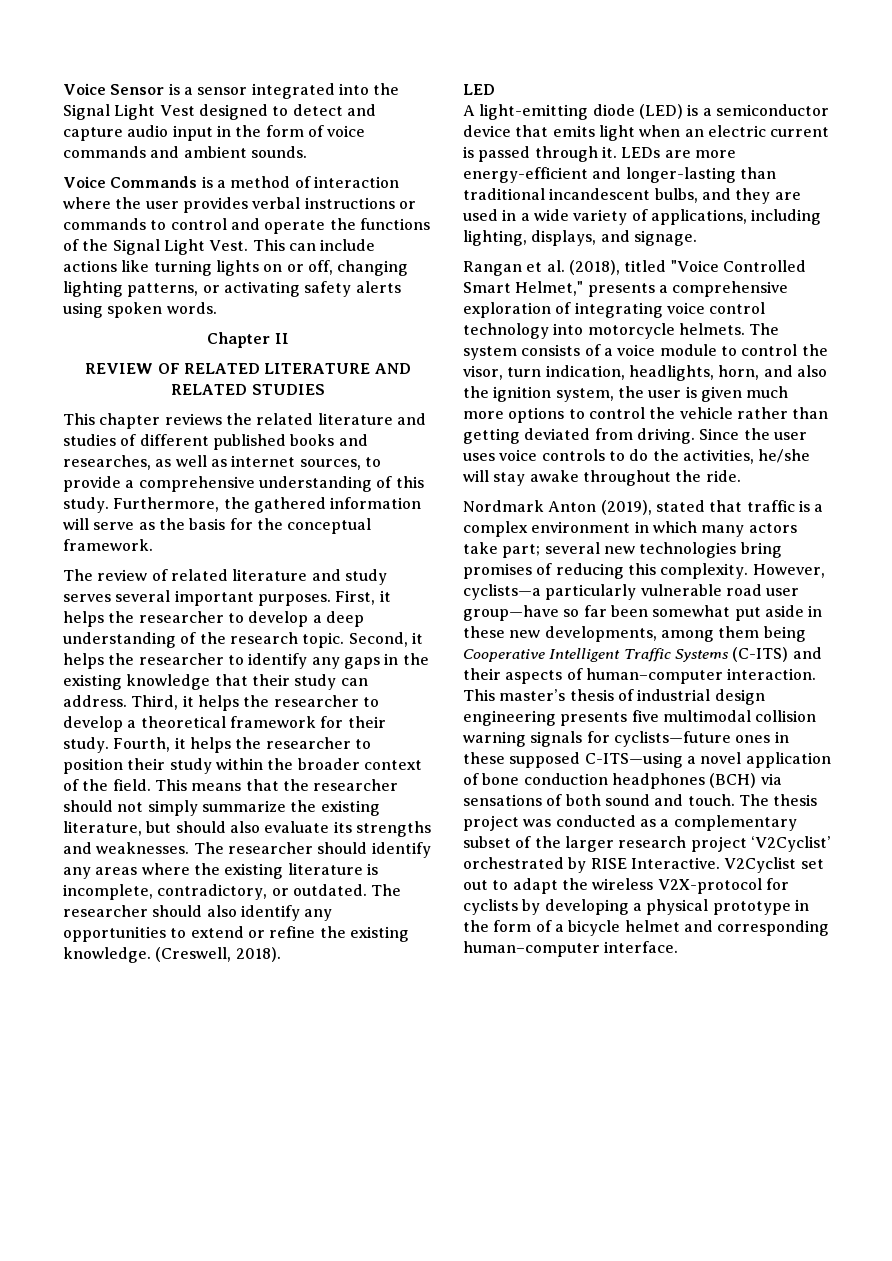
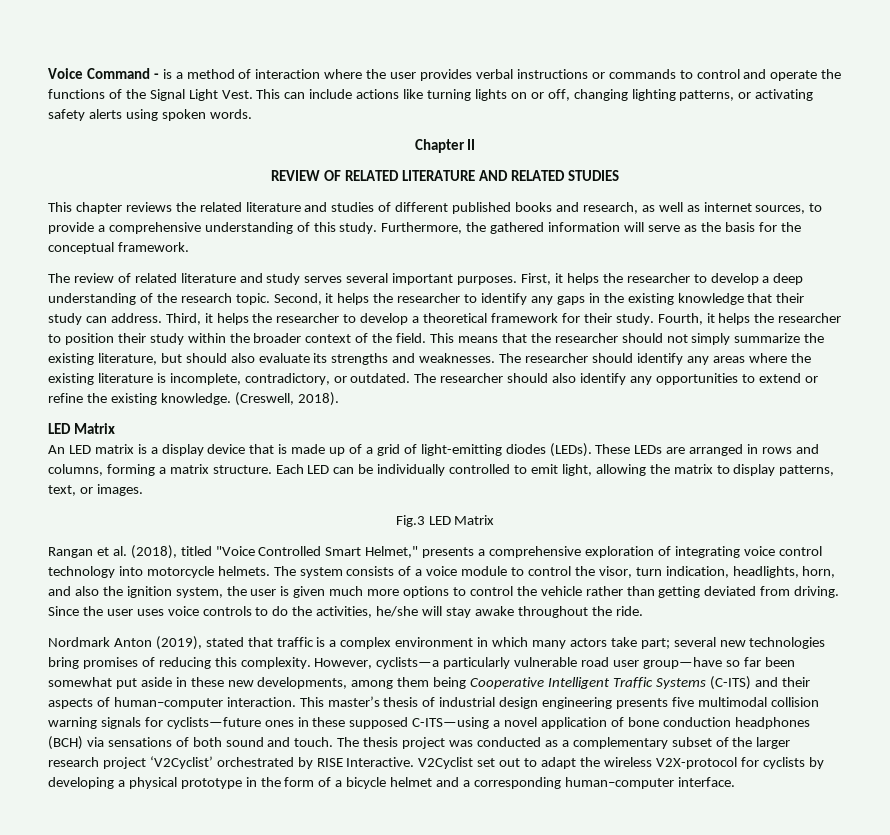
- Voice Sensor is a sensor integrated into the Signal Light Vest designed to detect and capture audio input in the form of voice commands and ambient sounds.
- Voice Commands is a method of interaction where the user provides verbal instructions or commands to control and operate the functions of the Signal Light Vest.
+ Voice Command - is a method of interaction where the user provides verbal instructions or commands to control and operate the functions of the Signal Light Vest.
- This chapter reviews the related literature and studies of different published books and researches, as well as internet sources, to provide a comprehensive understanding of this study.
+ This chapter reviews the related literature and studies of different published books and research, as well as internet sources, to provide a comprehensive understanding of this study.
  (Creswell, 2018).
- LED
- A light-emitting diode (LED) is a semiconductor device that emits light when an electric current is passed through it. LEDs are more energy-efficient and longer-lasting than traditional incandescent bulbs, and they are used in a wide variety of applications, including lighting, displays, and signage.
+ LED Matrix
+ An LED matrix is a display device that is made up of a grid of light-emitting diodes (LEDs). These LEDs are arranged in rows and columns, forming a matrix structure. Each LED can be individually controlled to emit light, allowing the matrix to display patterns, text, or images.
+ Fig.3 LED Matrix
- V2Cyclist set out to adapt the wireless V2X-protocol for cyclists by developing a physical prototype in the form of a bicycle helmet and corresponding human–computer interface.
+ V2Cyclist set out to adapt the wireless V2X-protocol for cyclists by developing a physical prototype in the form of a bicycle helmet and a corresponding human–computer interface.

